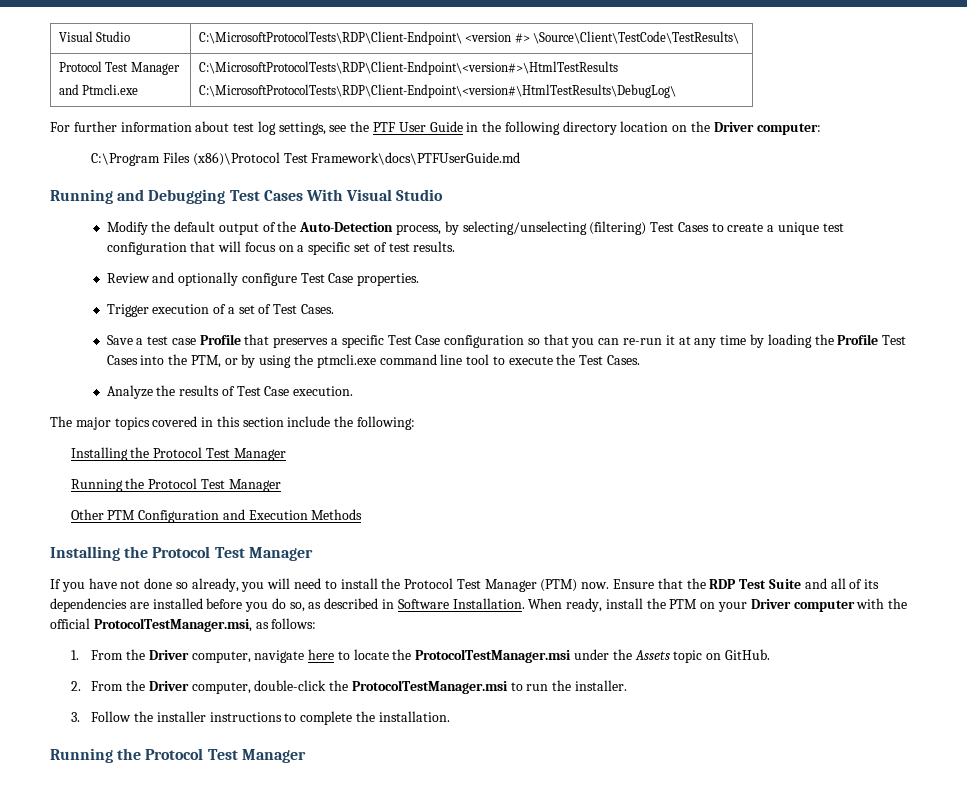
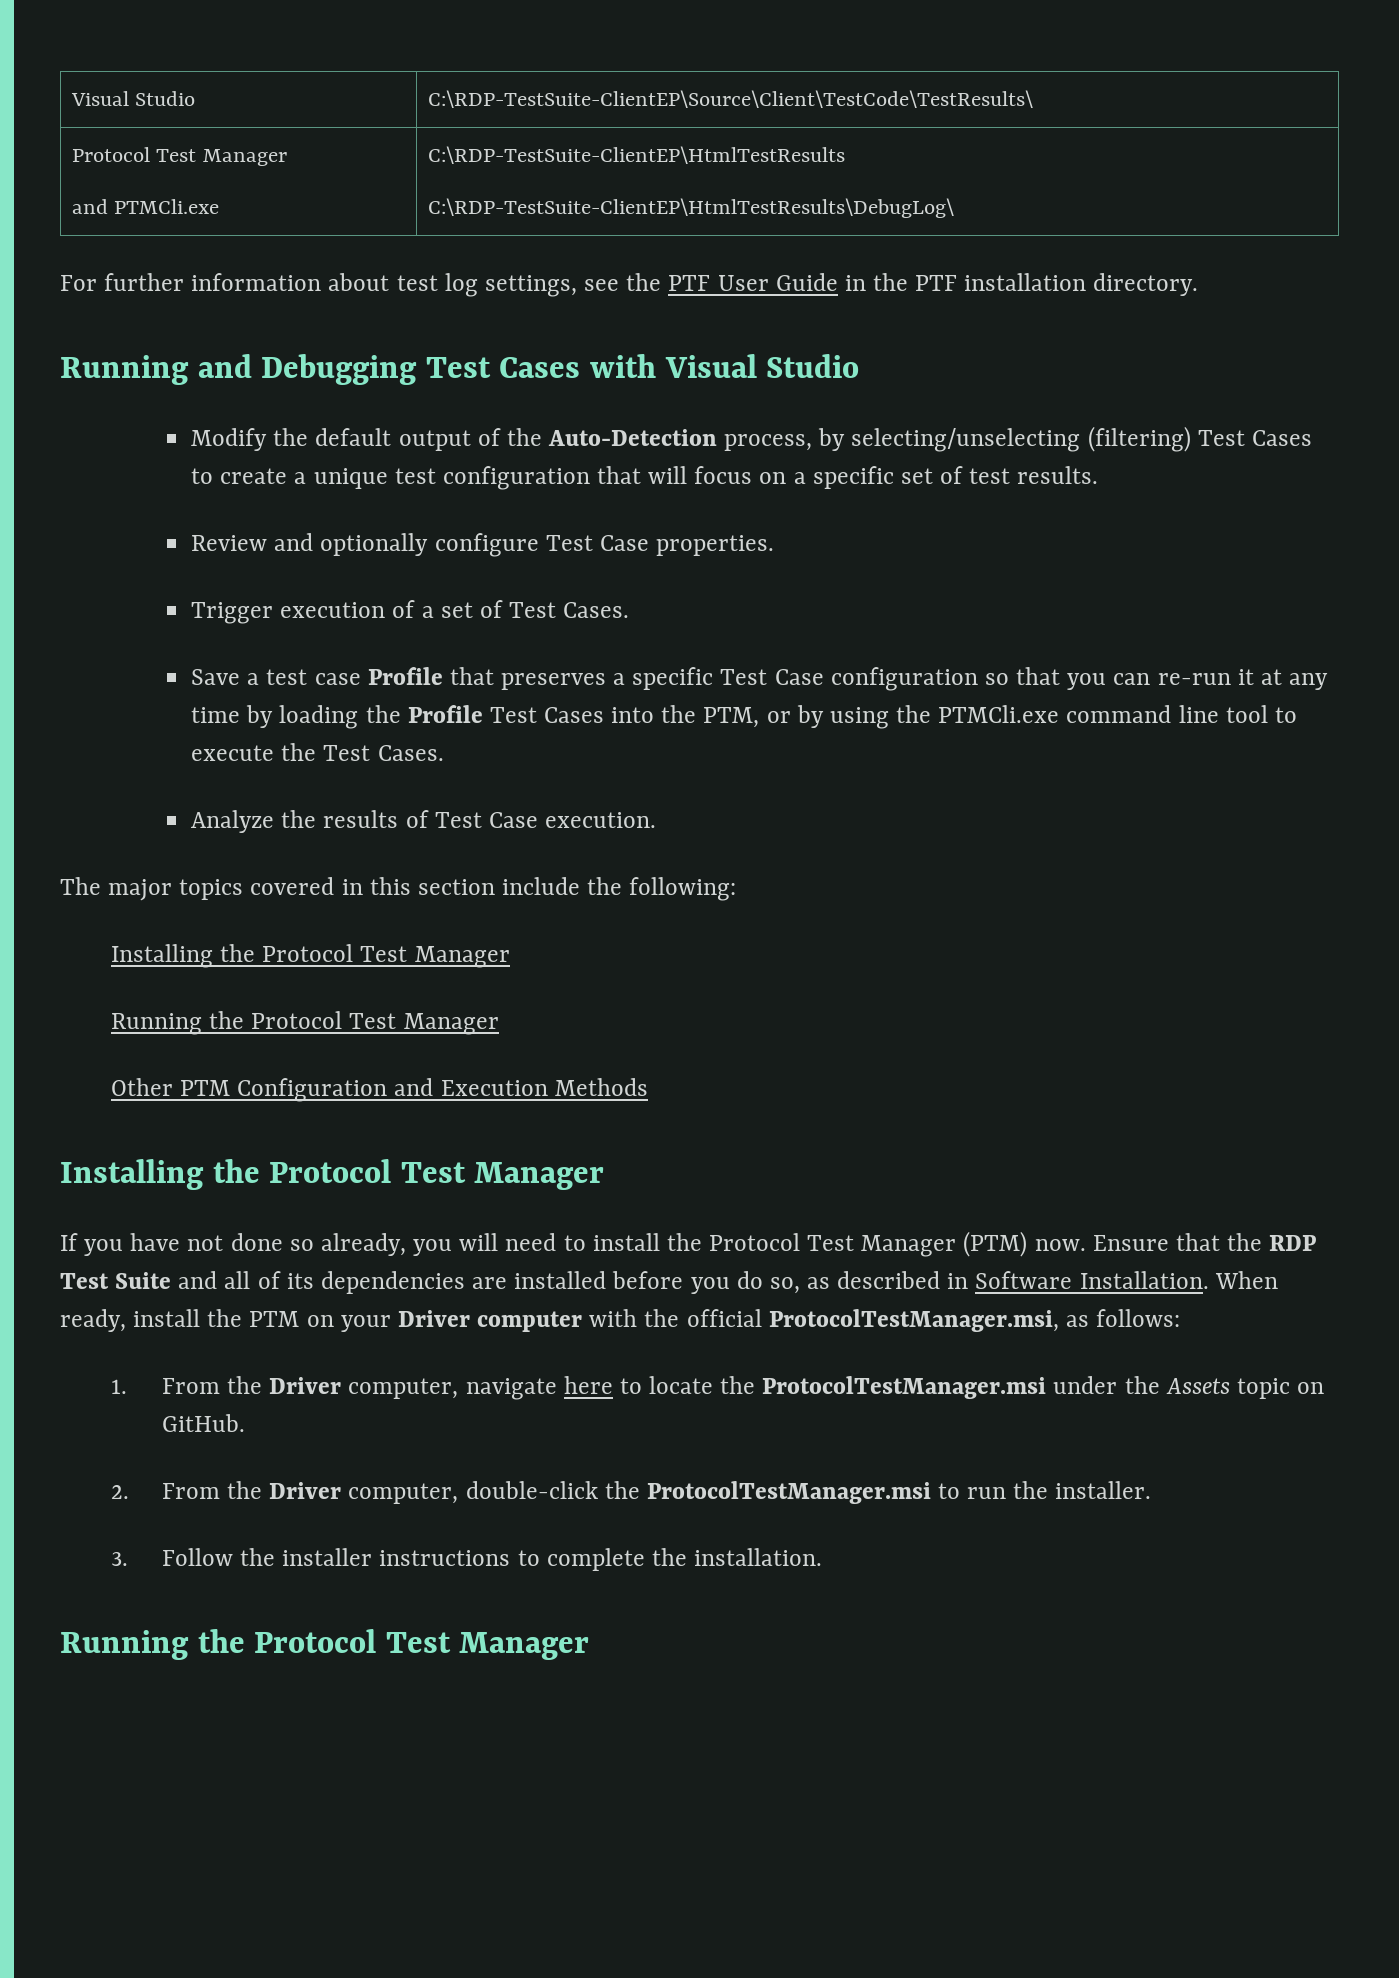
- Visual Studio | C:\MicrosoftProtocolTests\RDP\Client-Endpoint\ <version #> \Source\Client\TestCode\TestResults\
+ Visual Studio | C:\RDP-TestSuite-ClientEP\Source\Client\TestCode\TestResults\
  Protocol Test Manager
- and Ptmcli.exe | C:\MicrosoftProtocolTests\RDP\Client-Endpoint\<version#>\HtmlTestResults
- C:\MicrosoftProtocolTests\RDP\Client-Endpoint\<version#\HtmlTestResults\DebugLog\
+ and PTMCli.exe | C:\RDP-TestSuite-ClientEP\HtmlTestResults
+ C:\RDP-TestSuite-ClientEP\HtmlTestResults\DebugLog\
- For further information about test log settings, see the PTF User Guide in the following directory location on the Driver computer:
- C:\Program Files (x86)\Protocol Test Framework\docs\PTFUserGuide.md
+ For further information about test log settings, see the PTF User Guide in the PTF installation directory.
- Running and Debugging Test Cases With Visual Studio
+ Running and Debugging Test Cases with Visual Studio
- Save a test case Profile that preserves a specific Test Case configuration so that you can re-run it at any time by loading the Profile Test Cases into the PTM, or by using the ptmcli.exe command line tool to execute the Test Cases.
+ Save a test case Profile that preserves a specific Test Case configuration so that you can re-run it at any time by loading the Profile Test Cases into the PTM, or by using the PTMCli.exe command line tool to execute the Test Cases.

